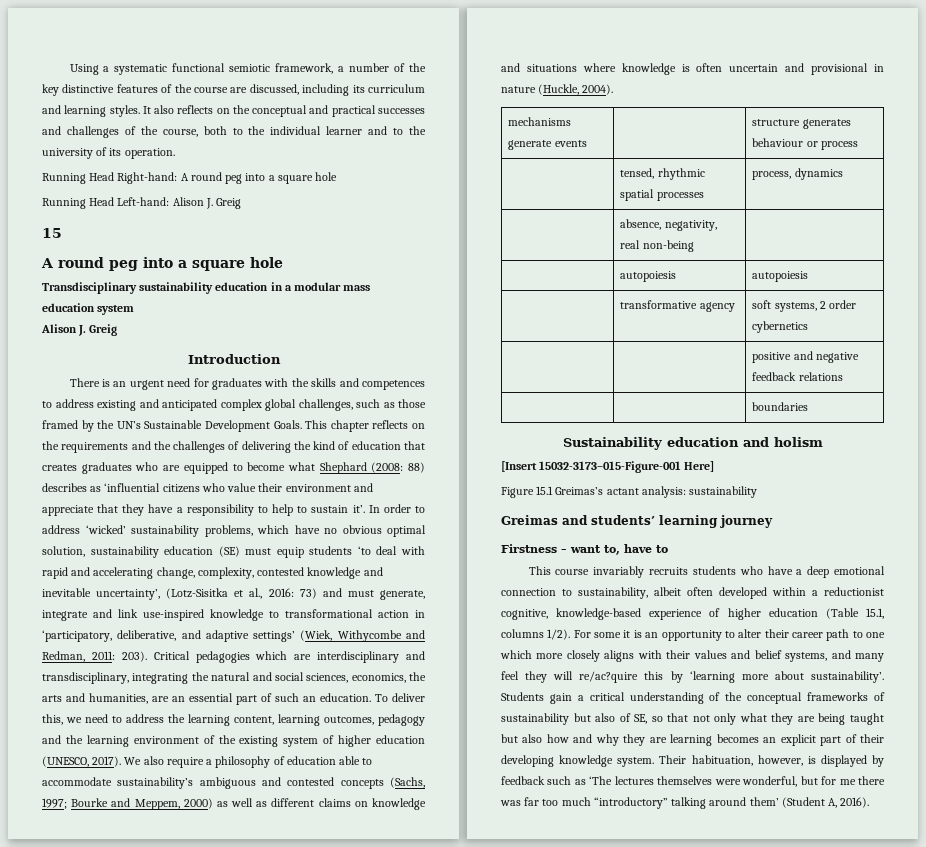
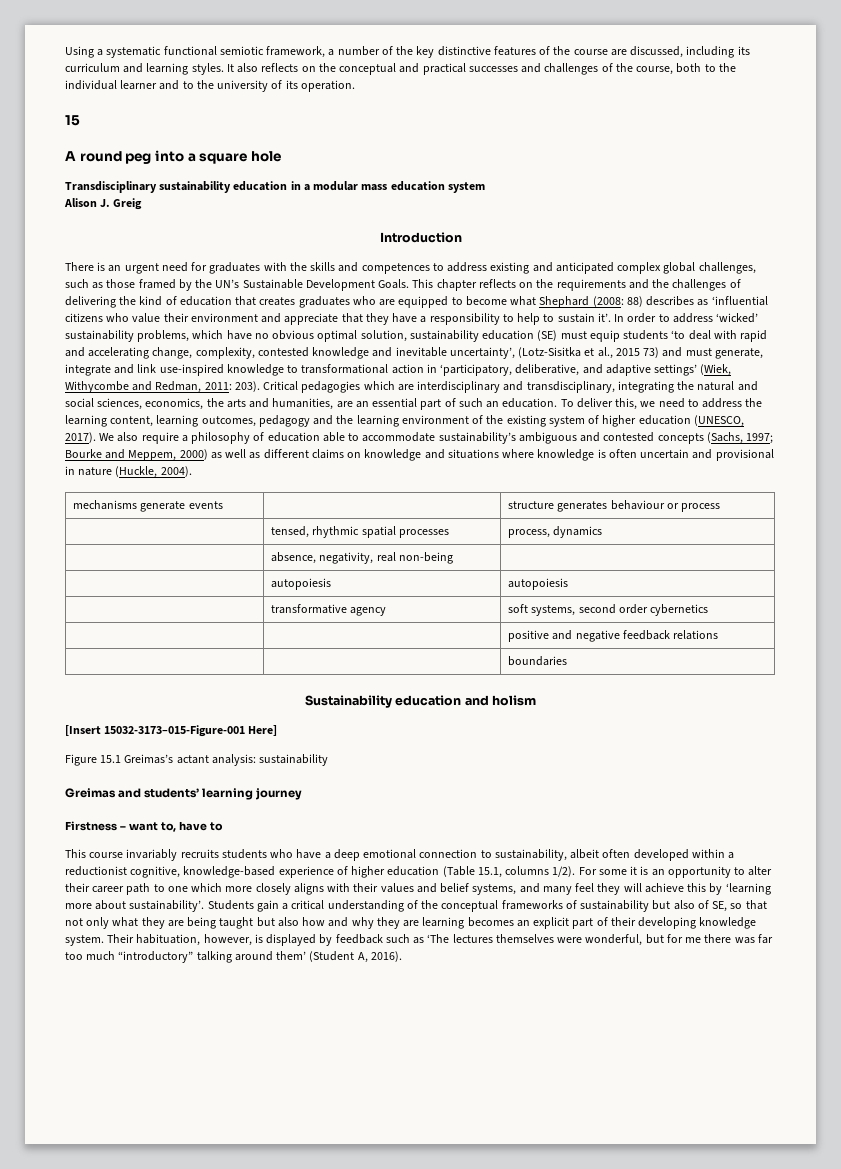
- Running Head Right-hand: A round peg into a square hole
- Running Head Left-hand: Alison J. Greig
- In order to address ‘wicked’ sustainability problems, which have no obvious optimal solution, sustainability education (SE) must equip students ‘to deal with rapid and accelerating change, complexity, contested knowledge and inevitable uncertainty’, (Lotz-Sisitka et al., 2016: 73) and must generate, integrate and link use-inspired knowledge to transformational action in ‘participatory, deliberative, and adaptive settings’ (Wiek, Withycombe and Redman, 2011: 203).
+ In order to address ‘wicked’ sustainability problems, which have no obvious optimal solution, sustainability education (SE) must equip students ‘to deal with rapid and accelerating change, complexity, contested knowledge and inevitable uncertainty’, (Lotz-Sisitka et al., 2015 73) and must generate, integrate and link use-inspired knowledge to transformational action in ‘participatory, deliberative, and adaptive settings’ (Wiek, Withycombe and Redman, 2011: 203).
- | transformative agency | soft systems, 2 order cybernetics
+ | transformative agency | soft systems, second order cybernetics
- For some it is an opportunity to alter their career path to one which more closely aligns with their values and belief systems, and many feel they will re/ac?quire this by ‘learning more about sustainability’.
+ For some it is an opportunity to alter their career path to one which more closely aligns with their values and belief systems, and many feel they will achieve this by ‘learning more about sustainability’.

